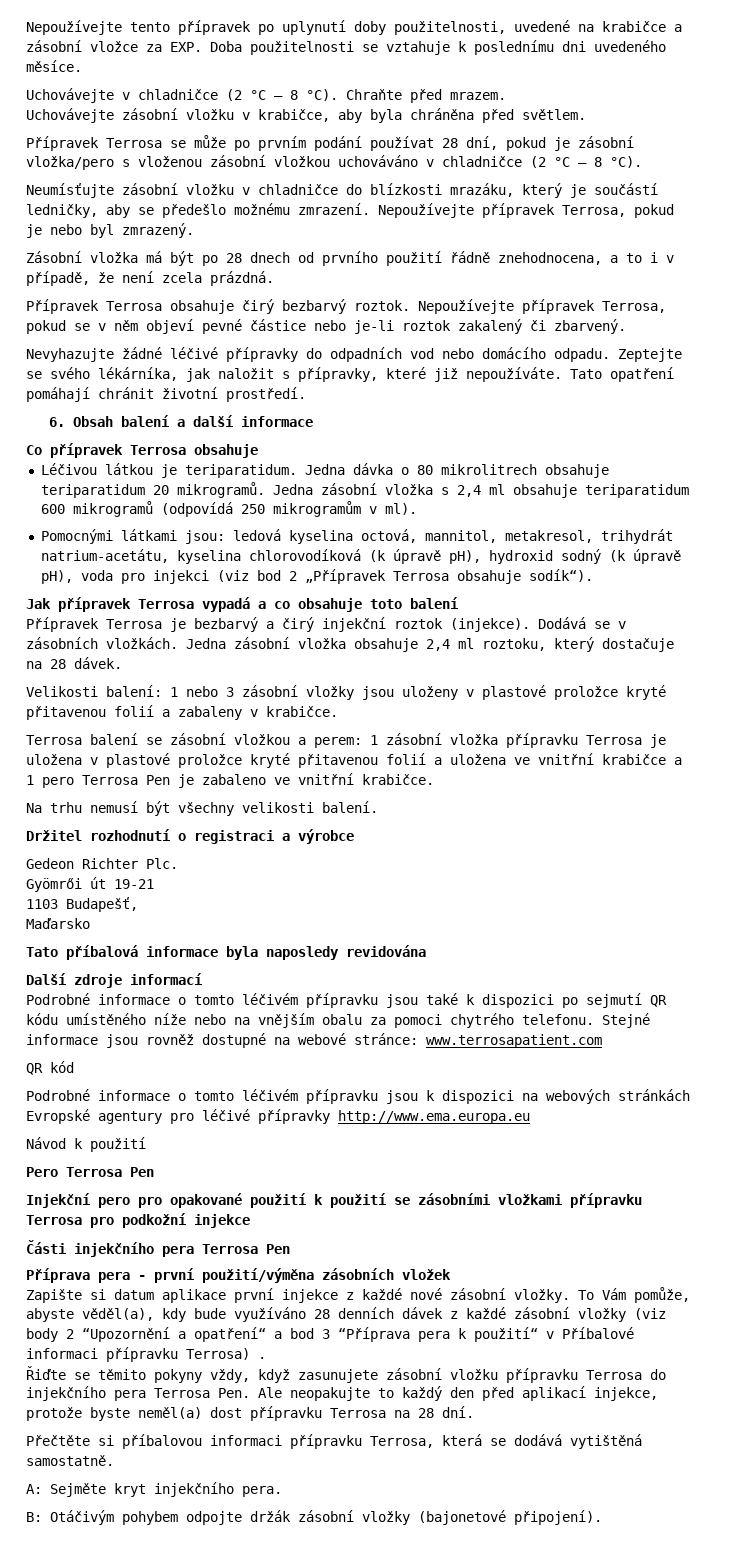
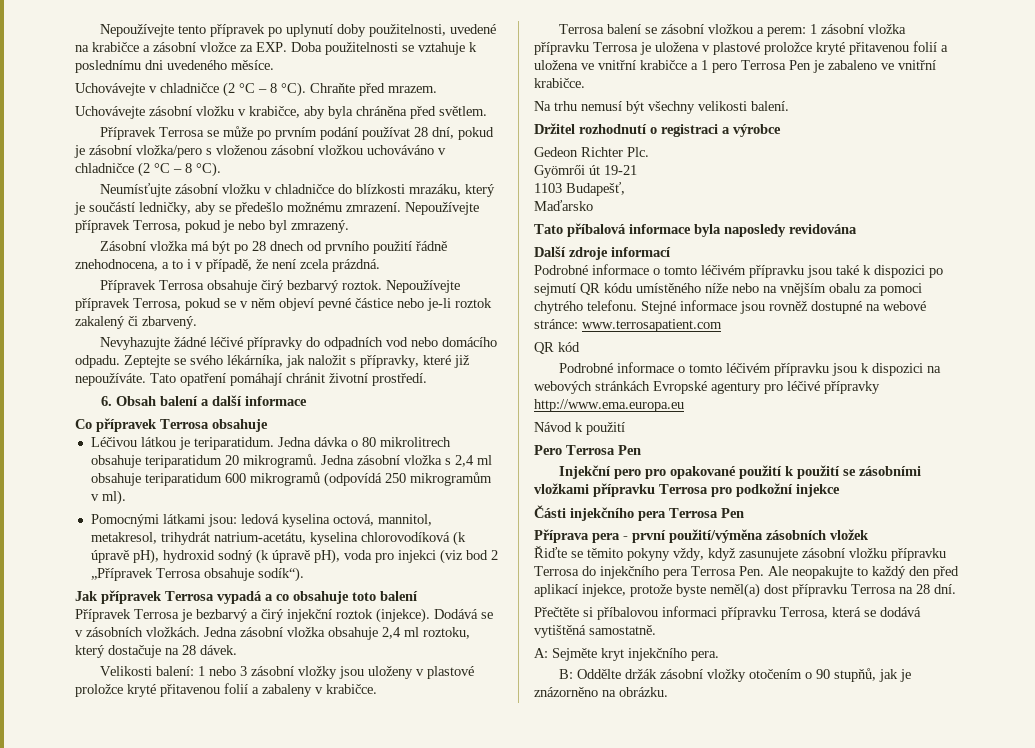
- Zapište si datum aplikace první injekce z každé nové zásobní vložky. To Vám pomůže, abyste věděl(a), kdy bude využíváno 28 denních dávek z každé zásobní vložky (viz body 2 “Upozornění a opatření“ a bod 3 “Příprava pera k použití“ v Příbalové informaci přípravku Terrosa) .
- B: Otáčivým pohybem odpojte držák zásobní vložky (bajonetové připojení).
+ B: Oddělte držák zásobní vložky otočením o 90 stupňů, jak je znázorněno na obrázku.

